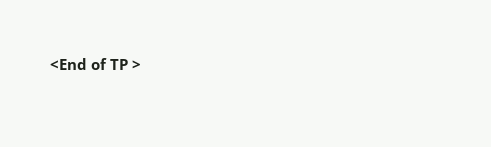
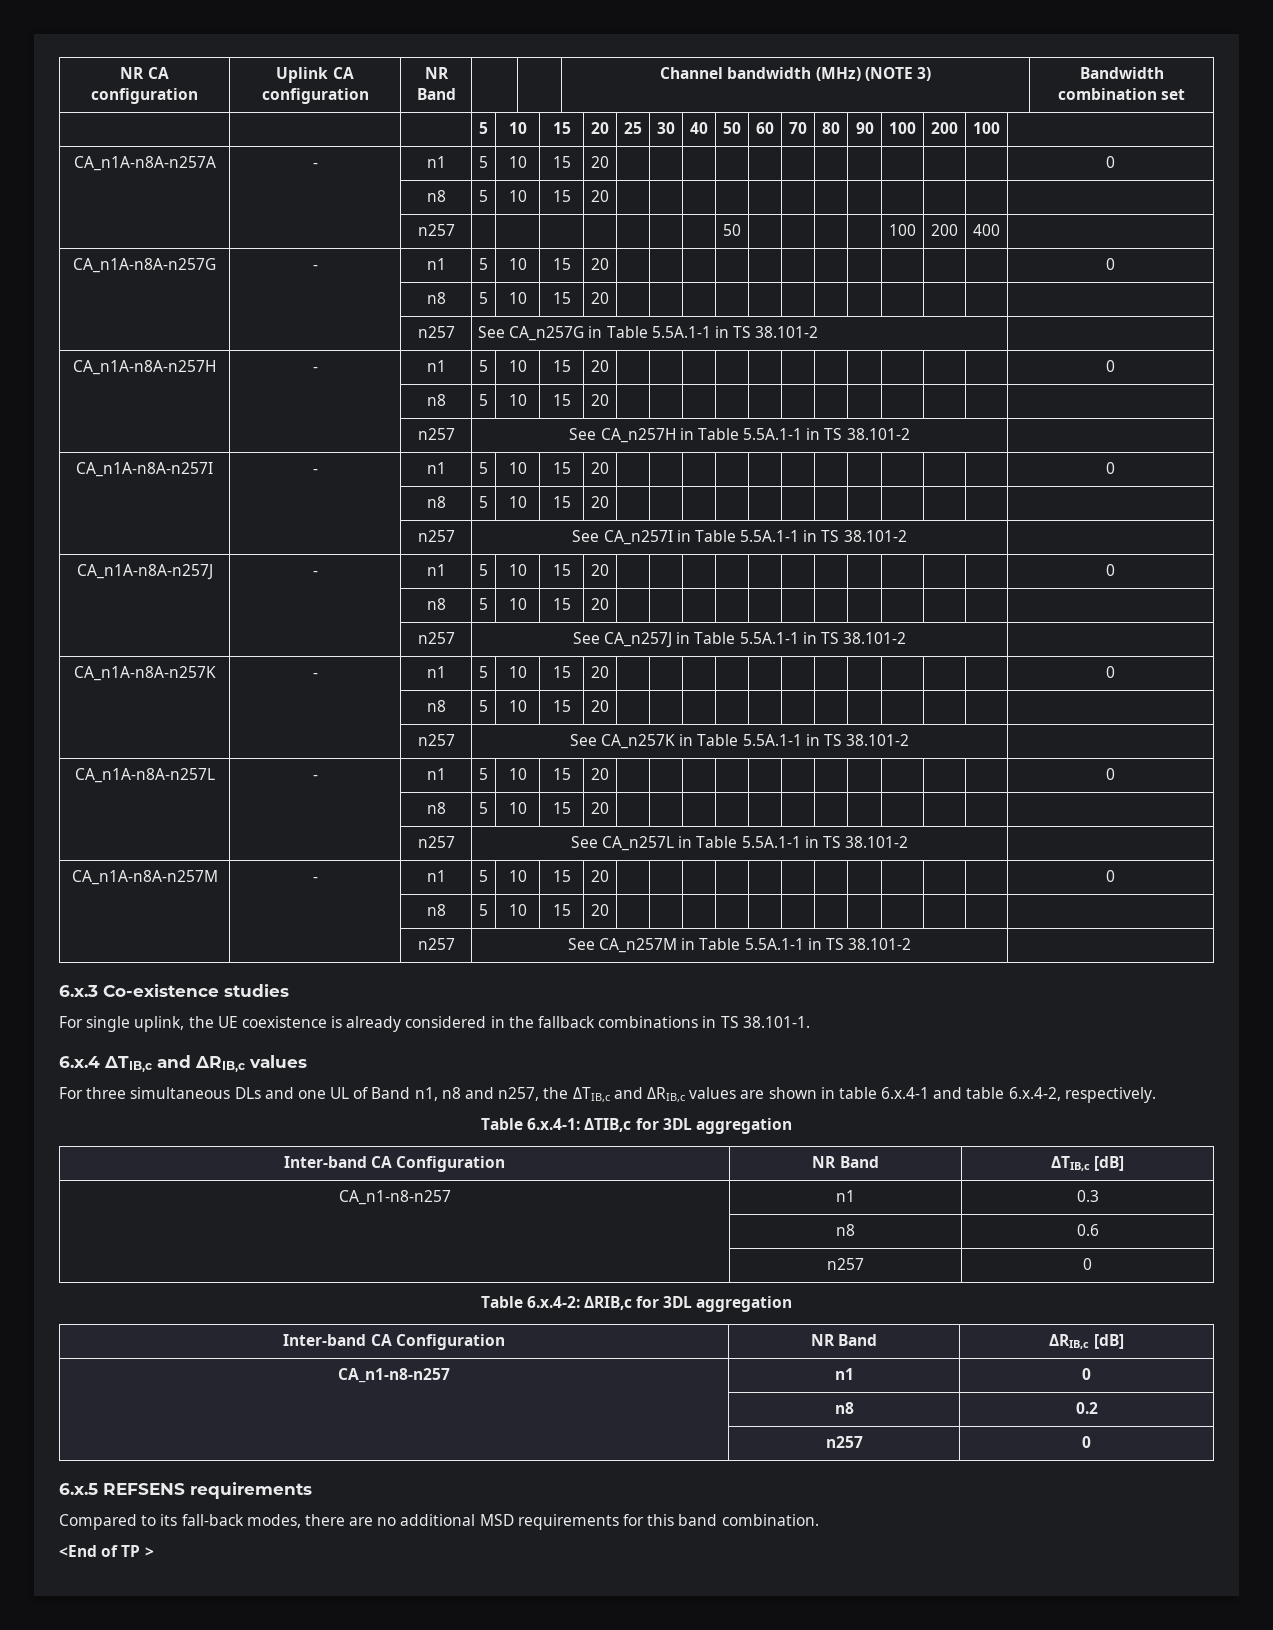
+ NR CA configuration | Uplink CA configuration | NR Band | | | Channel bandwidth (MHz) (NOTE 3) | Bandwidth combination set
+ | | | 5 | 10 | 15 | 20 | 25 | 30 | 40 | 50 | 60 | 70 | 80 | 90 | 100 | 200 | 100 |
+ CA_n1A-n8A-n257A | - | n1 | 5 | 10 | 15 | 20 | | | | | | | | | | | | 0
+ | | n8 | 5 | 10 | 15 | 20 | | | | | | | | | | | |
+ | | n257 | | | | | | | | 50 | | | | | 100 | 200 | 400 |
+ CA_n1A-n8A-n257G | - | n1 | 5 | 10 | 15 | 20 | | | | | | | | | | | | 0
+ | | n8 | 5 | 10 | 15 | 20 | | | | | | | | | | | |
+ | | n257 | See CA_n257G in Table 5.5A.1-1 in TS 38.101-2 |
+ CA_n1A-n8A-n257H | - | n1 | 5 | 10 | 15 | 20 | | | | | | | | | | | | 0
+ | | n8 | 5 | 10 | 15 | 20 | | | | | | | | | | | |
+ | | n257 | See CA_n257H in Table 5.5A.1-1 in TS 38.101-2 |
+ CA_n1A-n8A-n257I | - | n1 | 5 | 10 | 15 | 20 | | | | | | | | | | | | 0
+ | | n8 | 5 | 10 | 15 | 20 | | | | | | | | | | | |
+ | | n257 | See CA_n257I in Table 5.5A.1-1 in TS 38.101-2 |
+ CA_n1A-n8A-n257J | - | n1 | 5 | 10 | 15 | 20 | | | | | | | | | | | | 0
+ | | n8 | 5 | 10 | 15 | 20 | | | | | | | | | | | |
+ | | n257 | See CA_n257J in Table 5.5A.1-1 in TS 38.101-2 |
+ CA_n1A-n8A-n257K | - | n1 | 5 | 10 | 15 | 20 | | | | | | | | | | | | 0
+ | | n8 | 5 | 10 | 15 | 20 | | | | | | | | | | | |
+ | | n257 | See CA_n257K in Table 5.5A.1-1 in TS 38.101-2 |
+ CA_n1A-n8A-n257L | - | n1 | 5 | 10 | 15 | 20 | | | | | | | | | | | | 0
+ | | n8 | 5 | 10 | 15 | 20 | | | | | | | | | | | |
+ | | n257 | See CA_n257L in Table 5.5A.1-1 in TS 38.101-2 |
+ CA_n1A-n8A-n257M | - | n1 | 5 | 10 | 15 | 20 | | | | | | | | | | | | 0
+ | | n8 | 5 | 10 | 15 | 20 | | | | | | | | | | | |
+ | | n257 | See CA_n257M in Table 5.5A.1-1 in TS 38.101-2 |
+ 6.x.3 Co-existence studies
+ For single uplink, the UE coexistence is already considered in the fallback combinations in TS 38.101-1.
+ 6.x.4 ∆TIB,c and ∆RIB,c values
+ For three simultaneous DLs and one UL of Band n1, n8 and n257, the ΔTIB,c and ΔRIB,c values are shown in table 6.x.4-1 and table 6.x.4-2, respectively.
+ Table 6.x.4-1: ΔTIB,c for 3DL aggregation
+ Inter-band CA Configuration | NR Band | ΔTIB,c [dB]
+ CA_n1-n8-n257 | n1 | 0.3
+ | n8 | 0.6
+ | n257 | 0
+ Table 6.x.4-2: ΔRIB,c for 3DL aggregation
+ Inter-band CA Configuration | NR Band | ΔRIB,c [dB]
+ CA_n1-n8-n257 | n1 | 0
+ | n8 | 0.2
+ | n257 | 0
+ 6.x.5 REFSENS requirements
+ Compared to its fall-back modes, there are no additional MSD requirements for this band combination.

